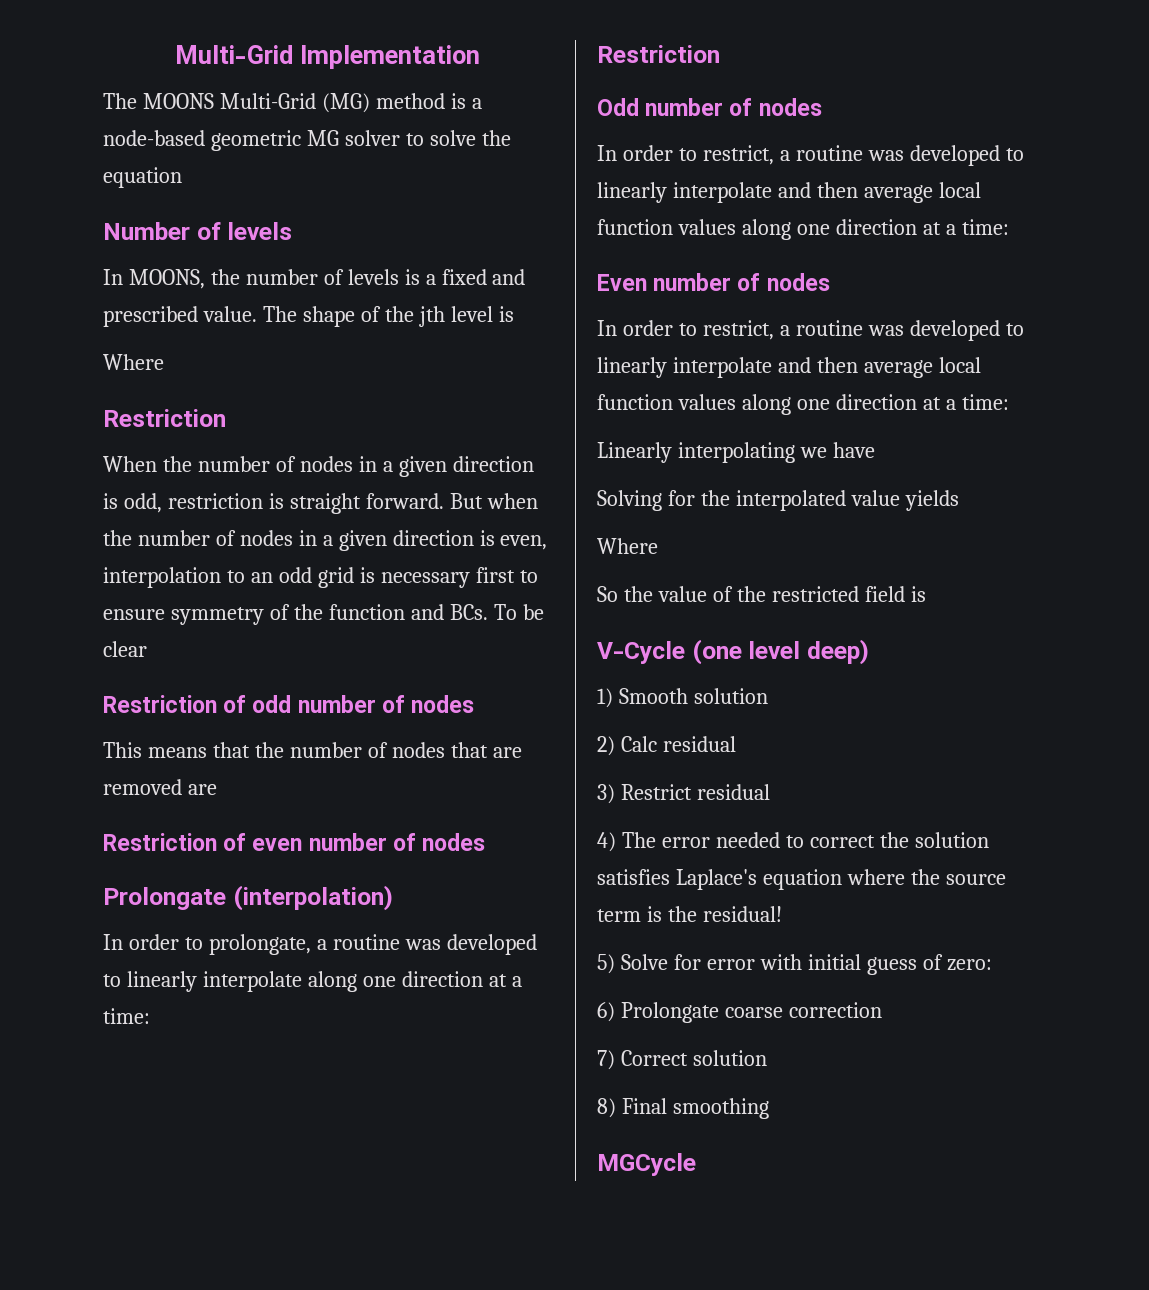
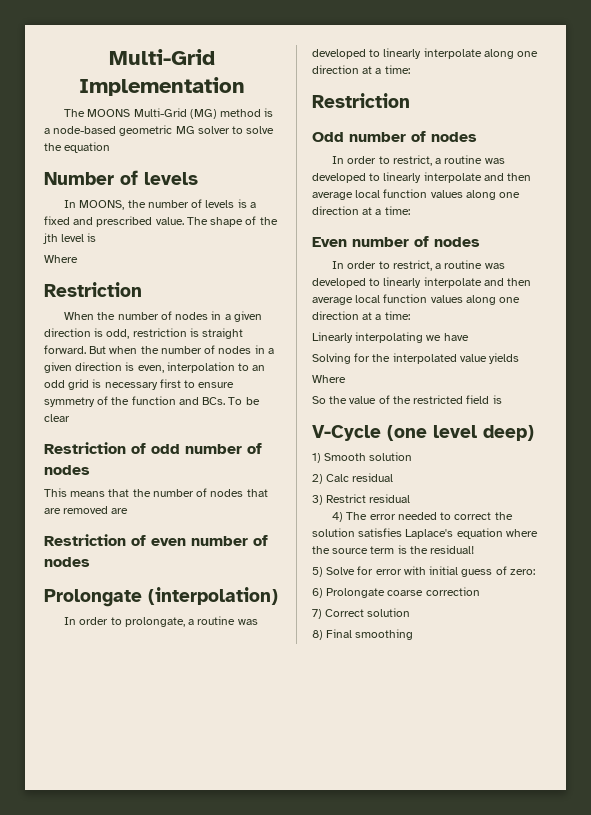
- MGCycle

